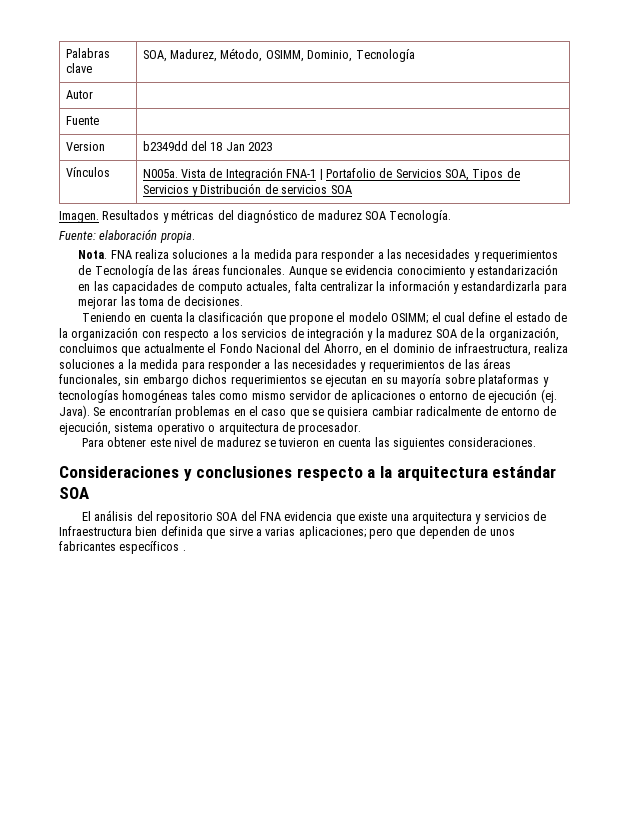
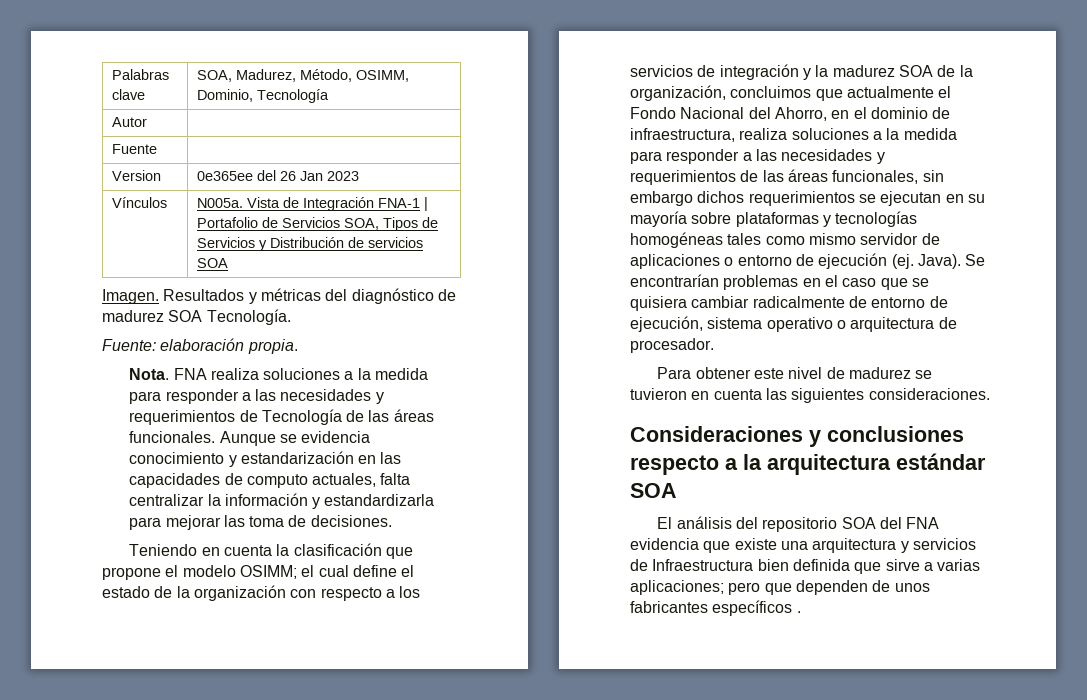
- Version | b2349dd del 18 Jan 2023
+ Version | 0e365ee del 26 Jan 2023

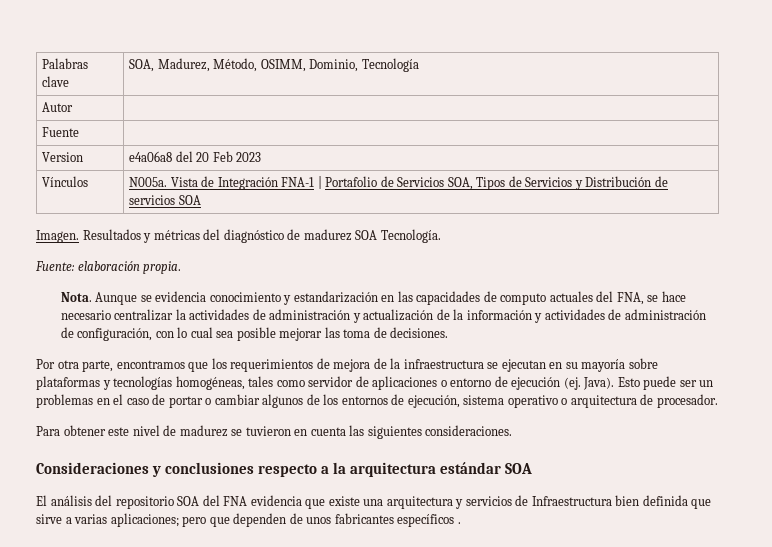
- Version | 0e365ee del 26 Jan 2023
+ Version | e4a06a8 del 20 Feb 2023
- FNA realiza soluciones a la medida para responder a las necesidades y requerimientos de Tecnología de las áreas funcionales.
- Aunque se evidencia conocimiento y estandarización en las capacidades de computo actuales, falta centralizar la información y estandardizarla para mejorar las toma de decisiones.
+ Aunque se evidencia conocimiento y estandarización en las capacidades de computo actuales del FNA, se hace necesario centralizar la actividades de administración y actualización de la información y actividades de administración de configuración, con lo cual sea posible mejorar las toma de decisiones.
- Teniendo en cuenta la clasificación que propone el modelo OSIMM; el cual define el estado de la organización con respecto a los servicios de integración y la madurez SOA de la organización, concluimos que actualmente el Fondo Nacional del Ahorro, en el dominio de infraestructura, realiza soluciones a la medida para responder a las necesidades y requerimientos de las áreas funcionales, sin embargo dichos requerimientos se ejecutan en su mayoría sobre plataformas y tecnologías homogéneas tales como mismo servidor de aplicaciones o entorno de ejecución (ej.
+ Por otra parte, encontramos que los requerimientos de mejora de la infraestructura se ejecutan en su mayoría sobre plataformas y tecnologías homogéneas, tales como servidor de aplicaciones o entorno de ejecución (ej.
- Se encontrarían problemas en el caso que se quisiera cambiar radicalmente de entorno de ejecución, sistema operativo o arquitectura de procesador.
+ Esto puede ser un problemas en el caso de portar o cambiar algunos de los entornos de ejecución, sistema operativo o arquitectura de procesador.

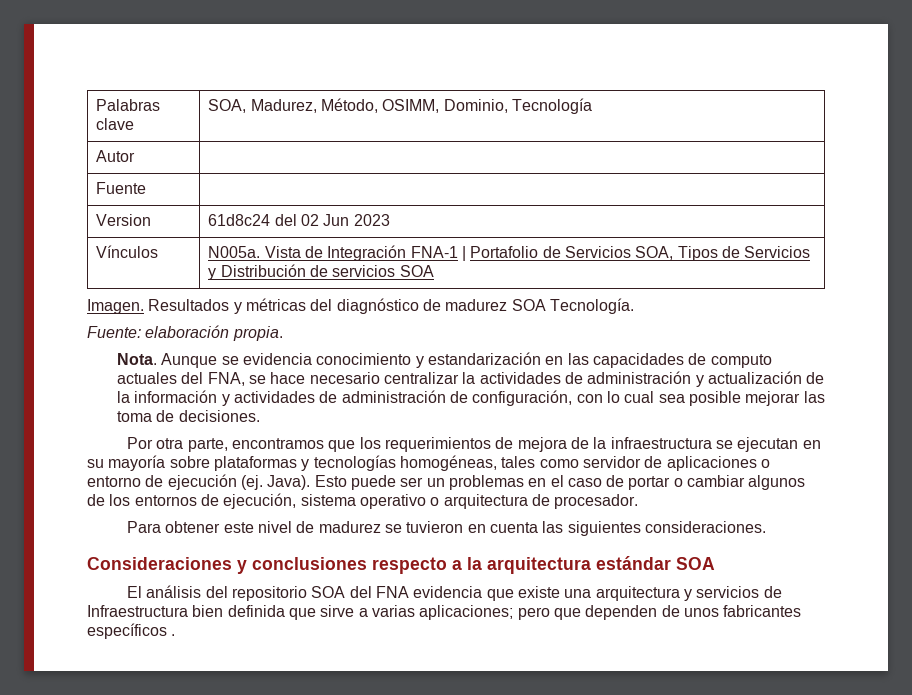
- Version | e4a06a8 del 20 Feb 2023
+ Version | 61d8c24 del 02 Jun 2023

